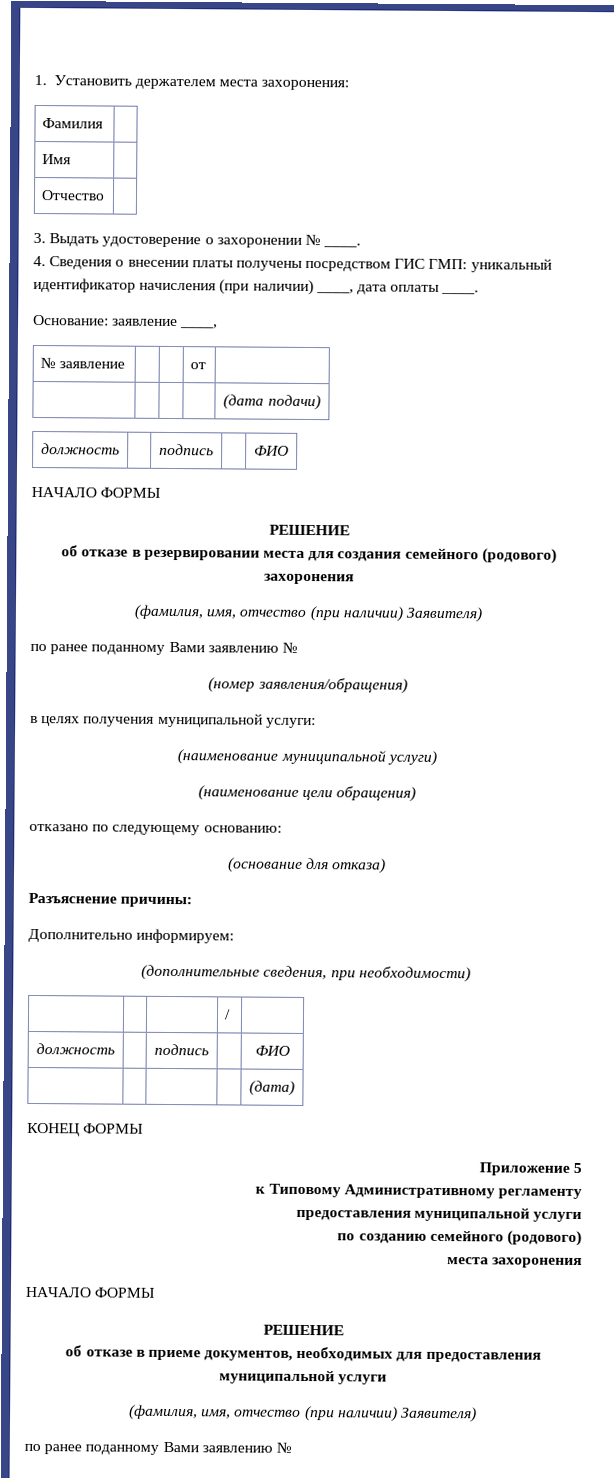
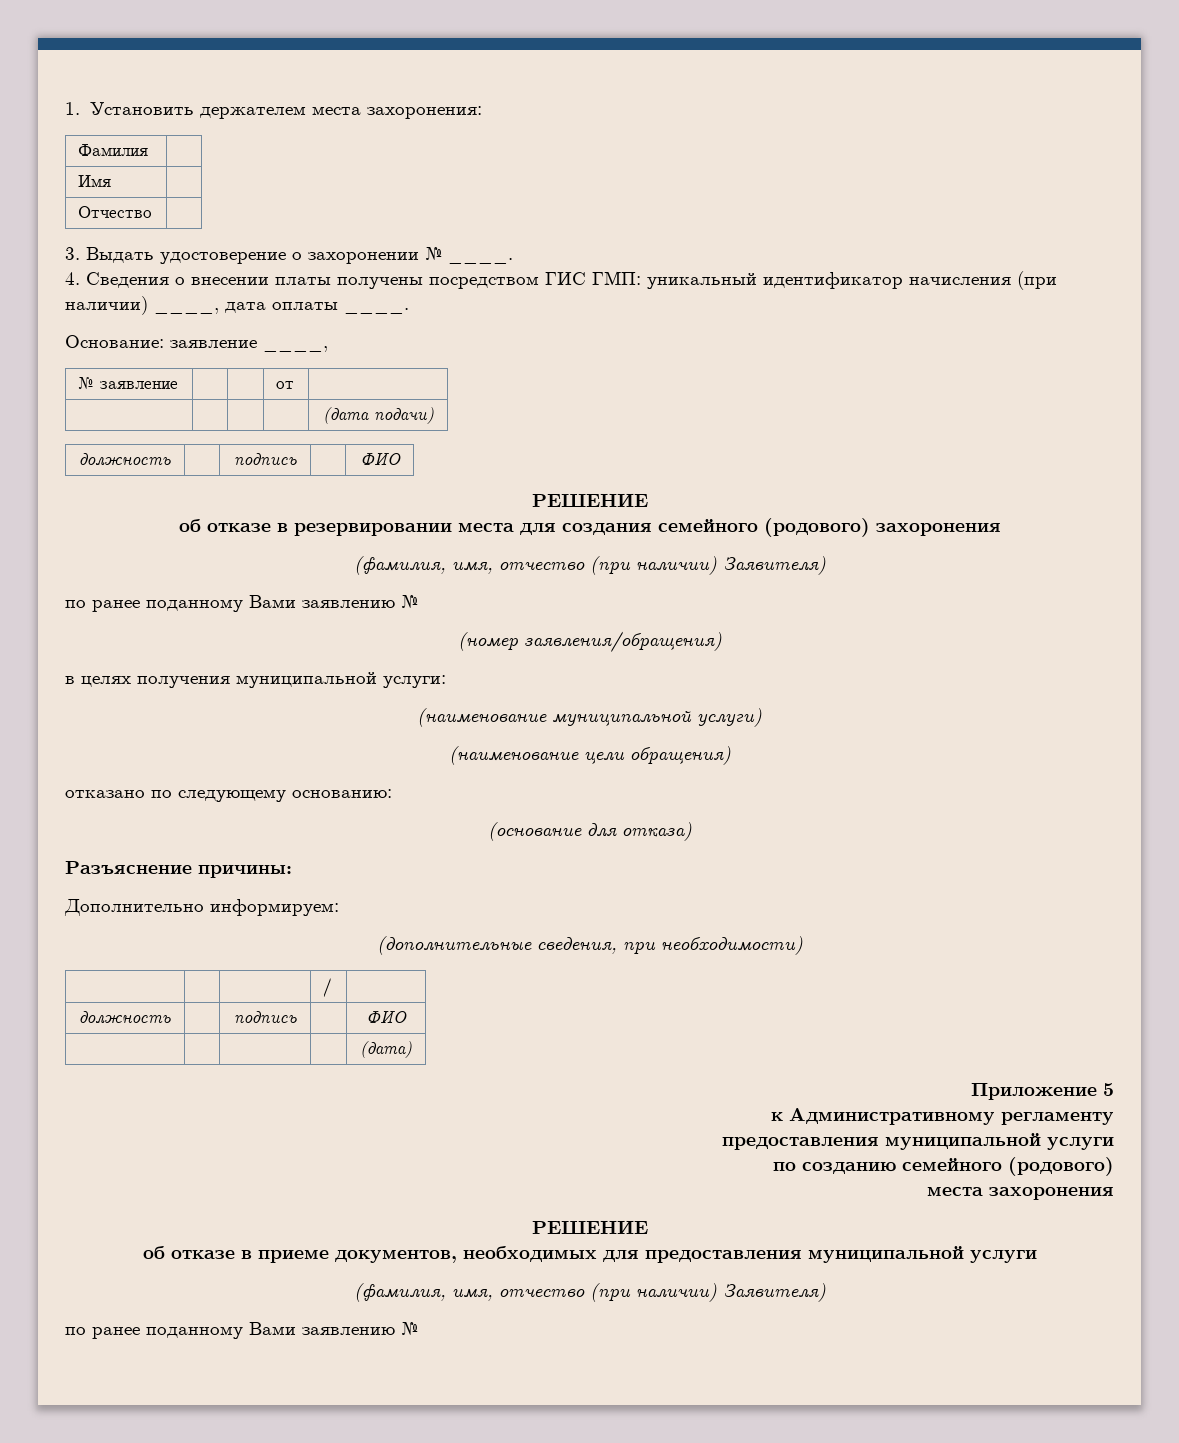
  | | | | (дата подачи)
  должность | | подпись | | ФИО
- НАЧАЛО ФОРМЫ
- КОНЕЦ ФОРМЫ
- к Типовому Административному регламенту
+ к Административному регламенту
  места захоронения
- НАЧАЛО ФОРМЫ

